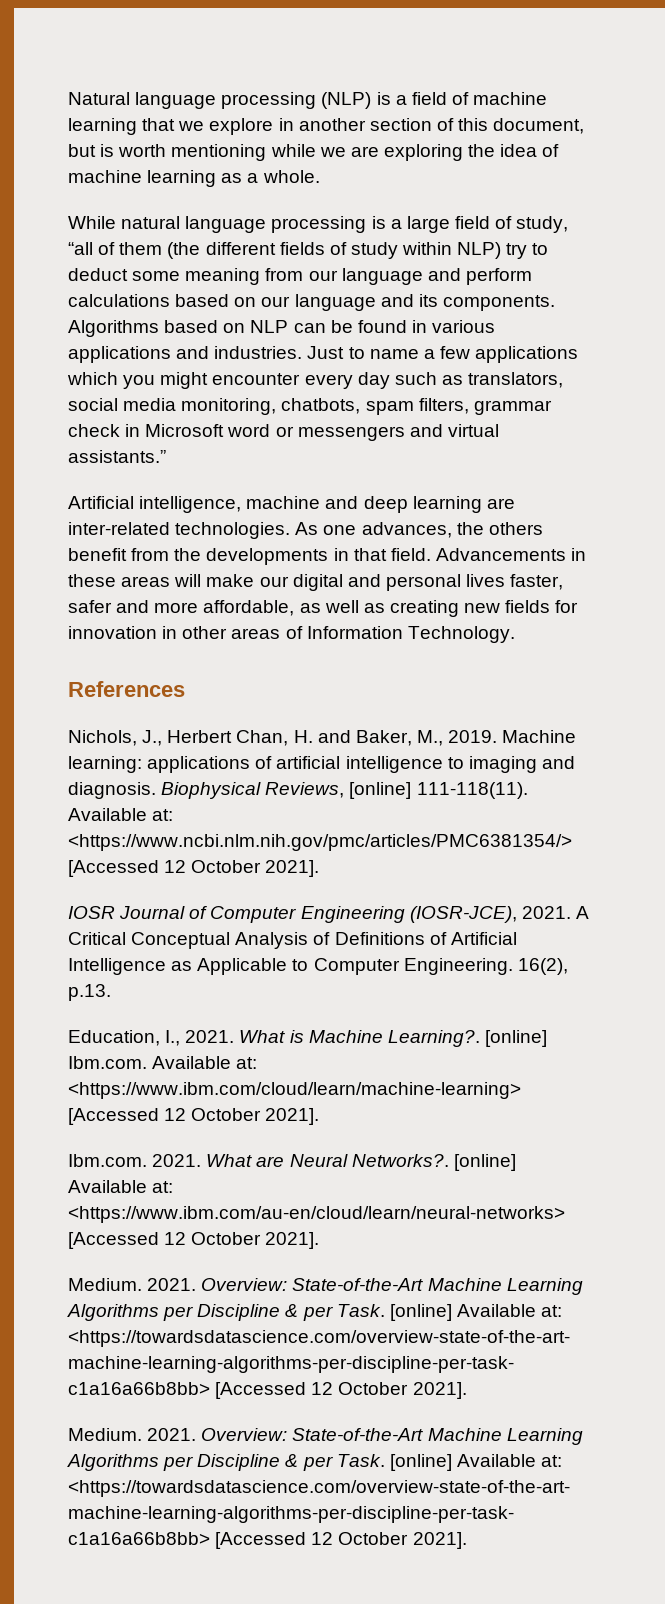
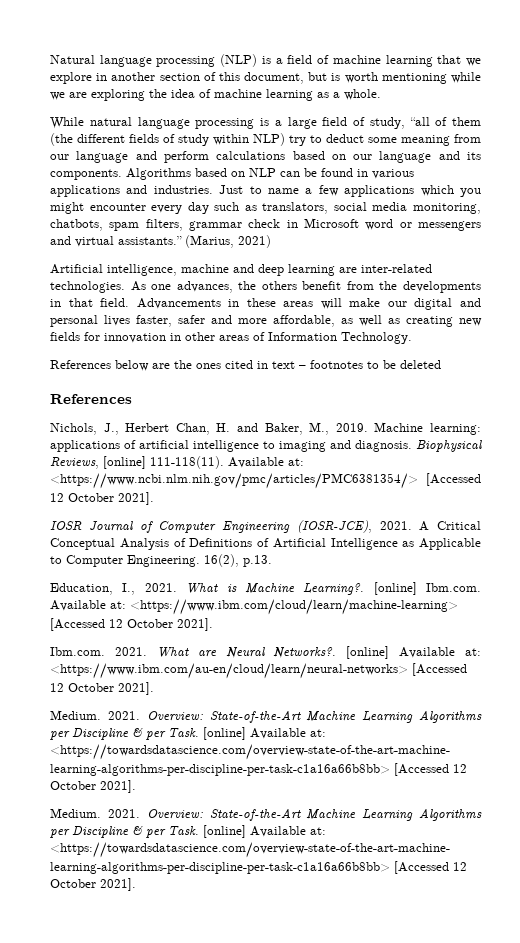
+ (Marius, 2021)
+ References below are the ones cited in text – footnotes to be deleted

